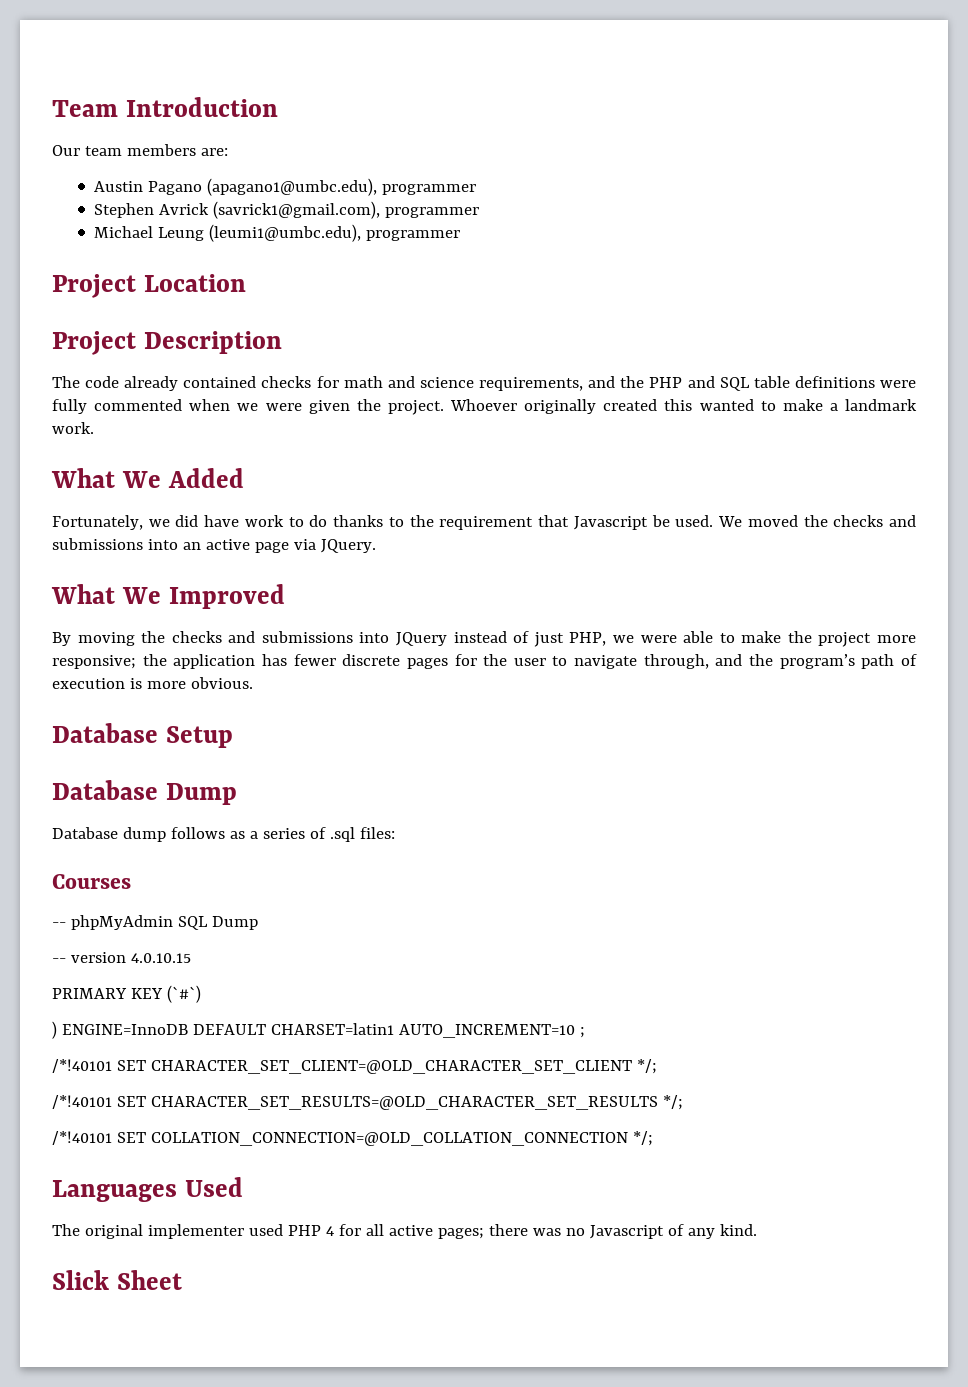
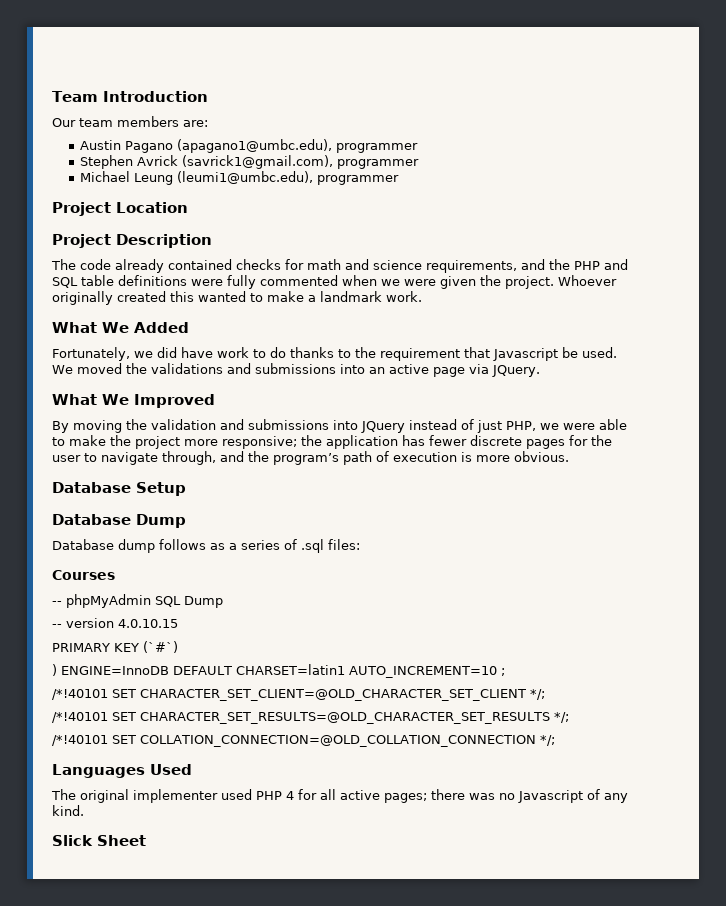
- We moved the checks and submissions into an active page via JQuery.
+ We moved the validations and submissions into an active page via JQuery.
- By moving the checks and submissions into JQuery instead of just PHP, we were able to make the project more responsive; the application has fewer discrete pages for the user to navigate through, and the program’s path of execution is more obvious.
+ By moving the validation and submissions into JQuery instead of just PHP, we were able to make the project more responsive; the application has fewer discrete pages for the user to navigate through, and the program’s path of execution is more obvious.

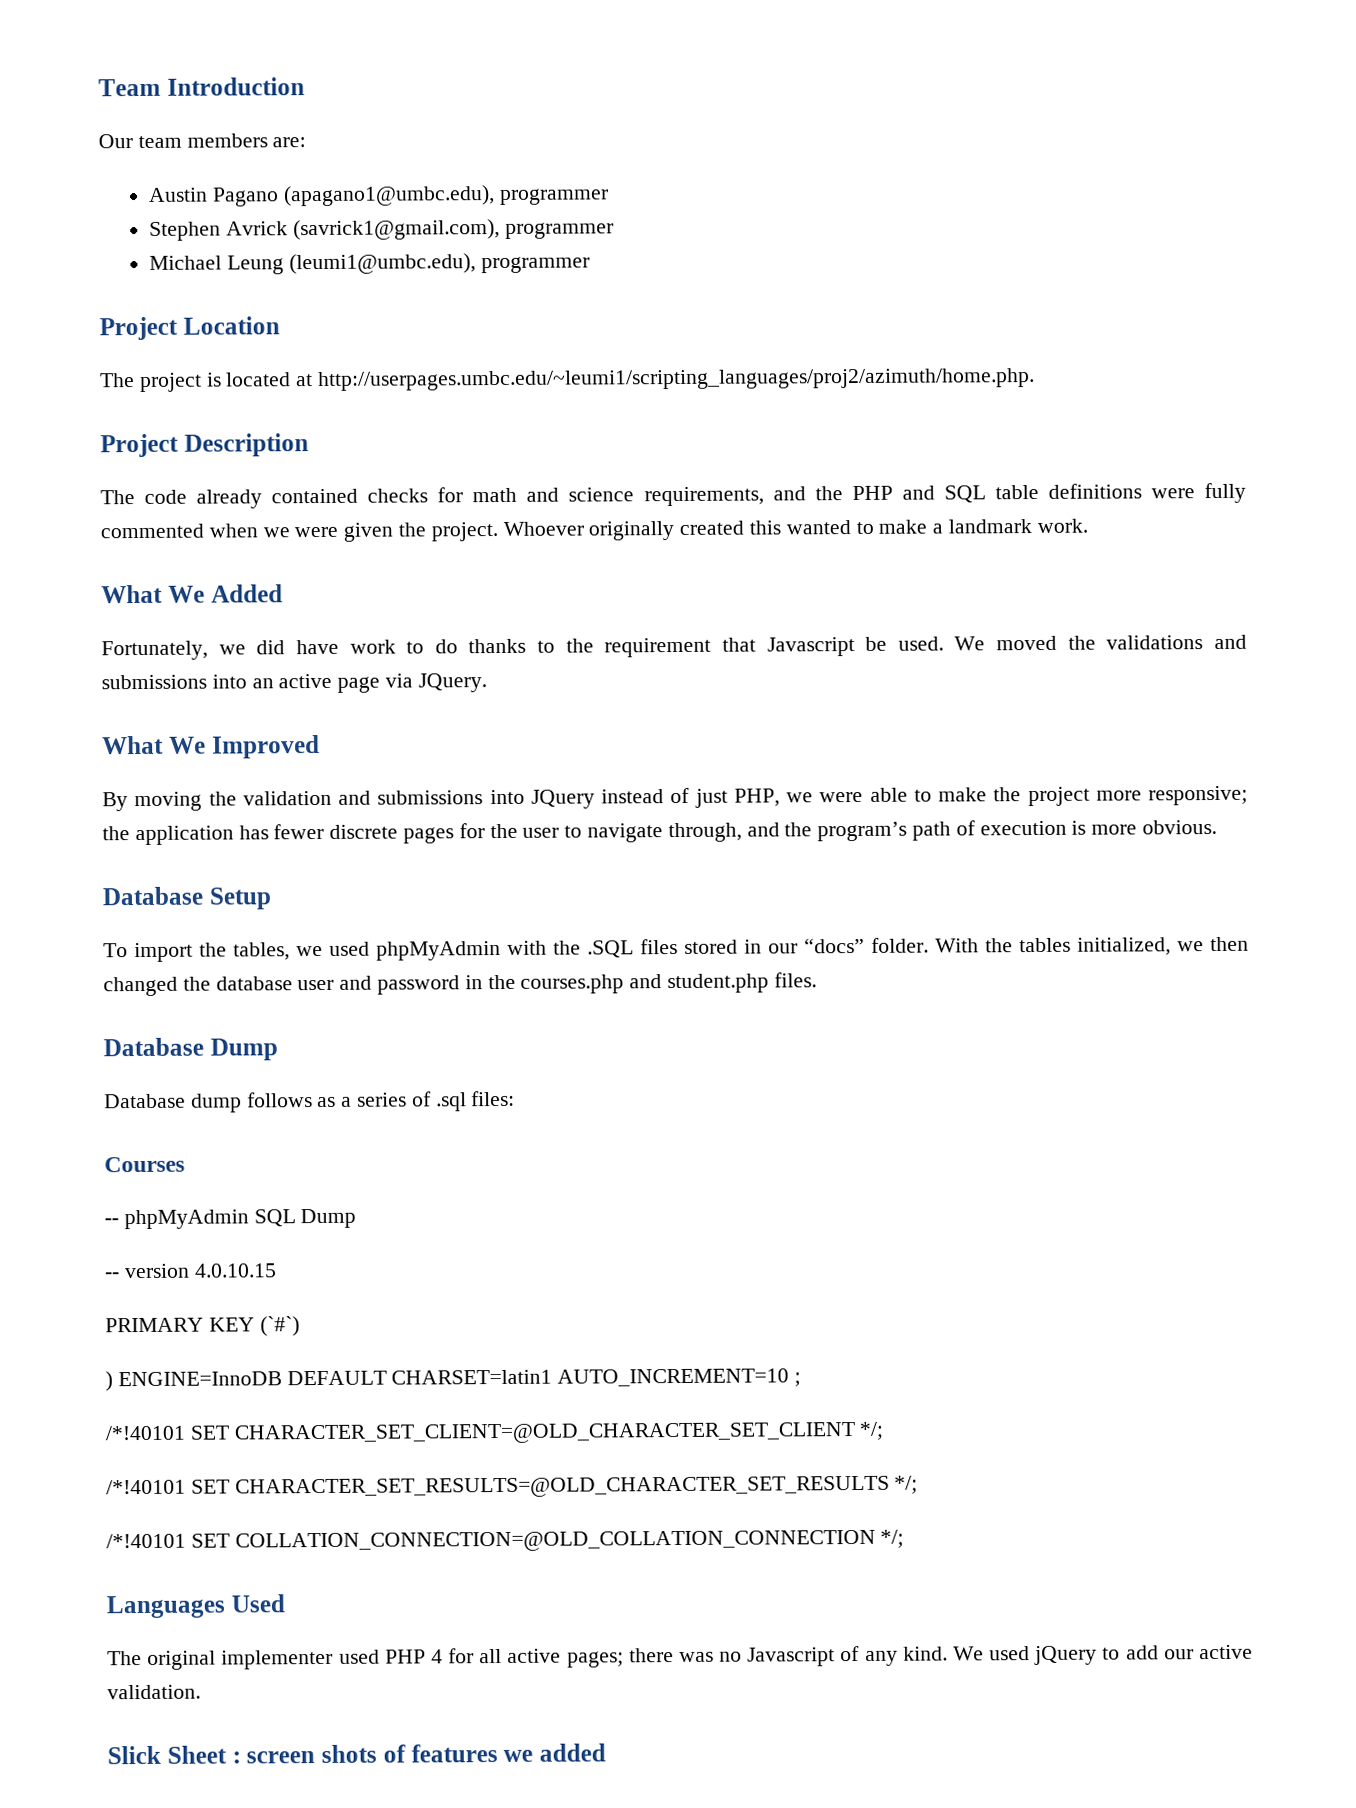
+ The project is located at http://userpages.umbc.edu/~leumi1/scripting_languages/proj2/azimuth/home.php.
+ To import the tables, we used phpMyAdmin with the .SQL files stored in our “docs” folder. With the tables initialized, we then changed the database user and password in the courses.php and student.php files.
- The original implementer used PHP 4 for all active pages; there was no Javascript of any kind.
- Slick Sheet
+ The original implementer used PHP 4 for all active pages; there was no Javascript of any kind. We used jQuery to add our active validation.
+ Slick Sheet : screen shots of features we added

